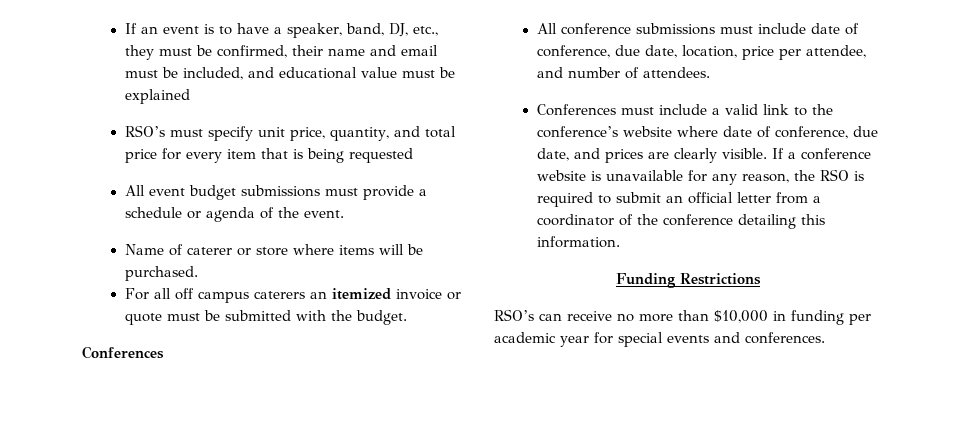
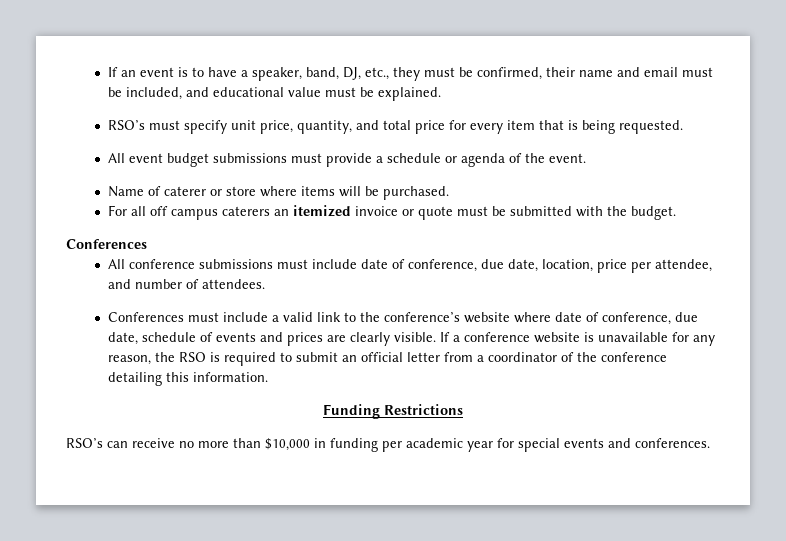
- If an event is to have a speaker, band, DJ, etc., they must be confirmed, their name and email must be included, and educational value must be explained
+ If an event is to have a speaker, band, DJ, etc., they must be confirmed, their name and email must be included, and educational value must be explained.
- RSO’s must specify unit price, quantity, and total price for every item that is being requested
+ RSO’s must specify unit price, quantity, and total price for every item that is being requested.
- Conferences must include a valid link to the conference’s website where date of conference, due date, and prices are clearly visible.
+ Conferences must include a valid link to the conference’s website where date of conference, due date, schedule of events and prices are clearly visible.

